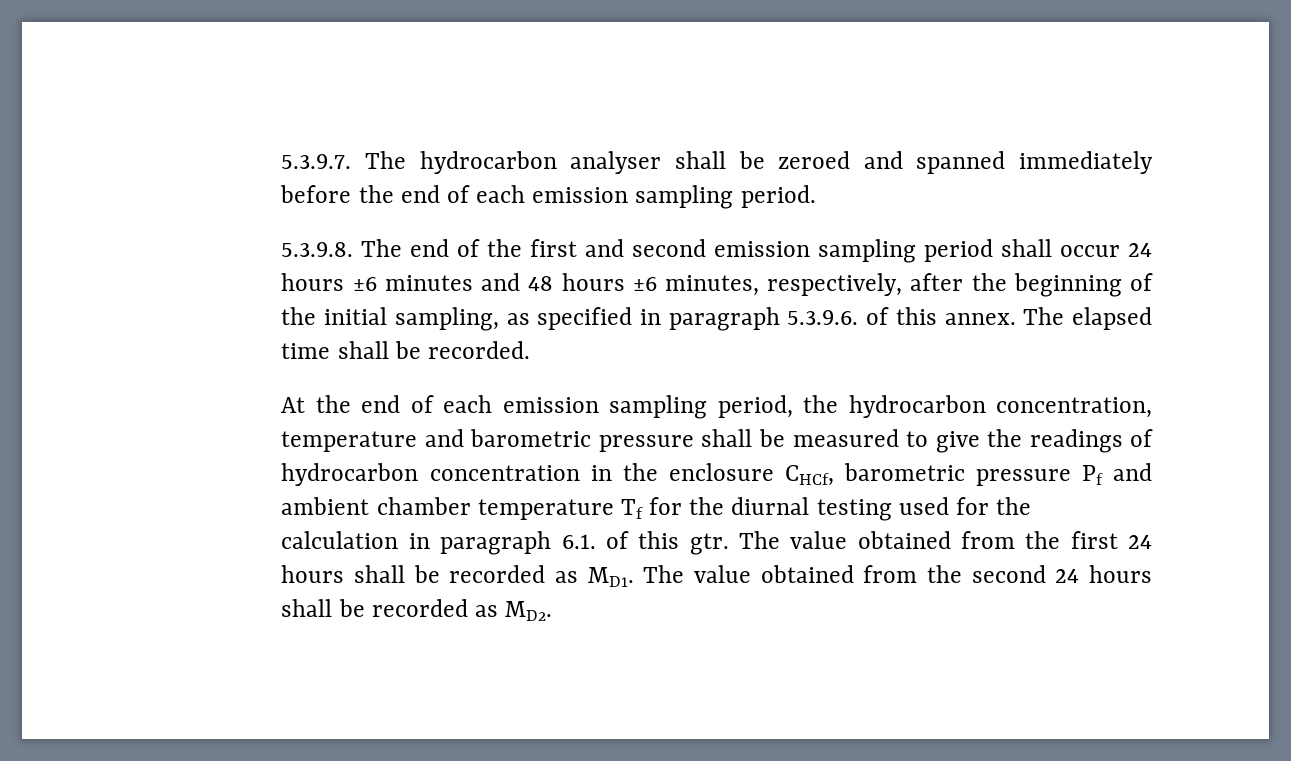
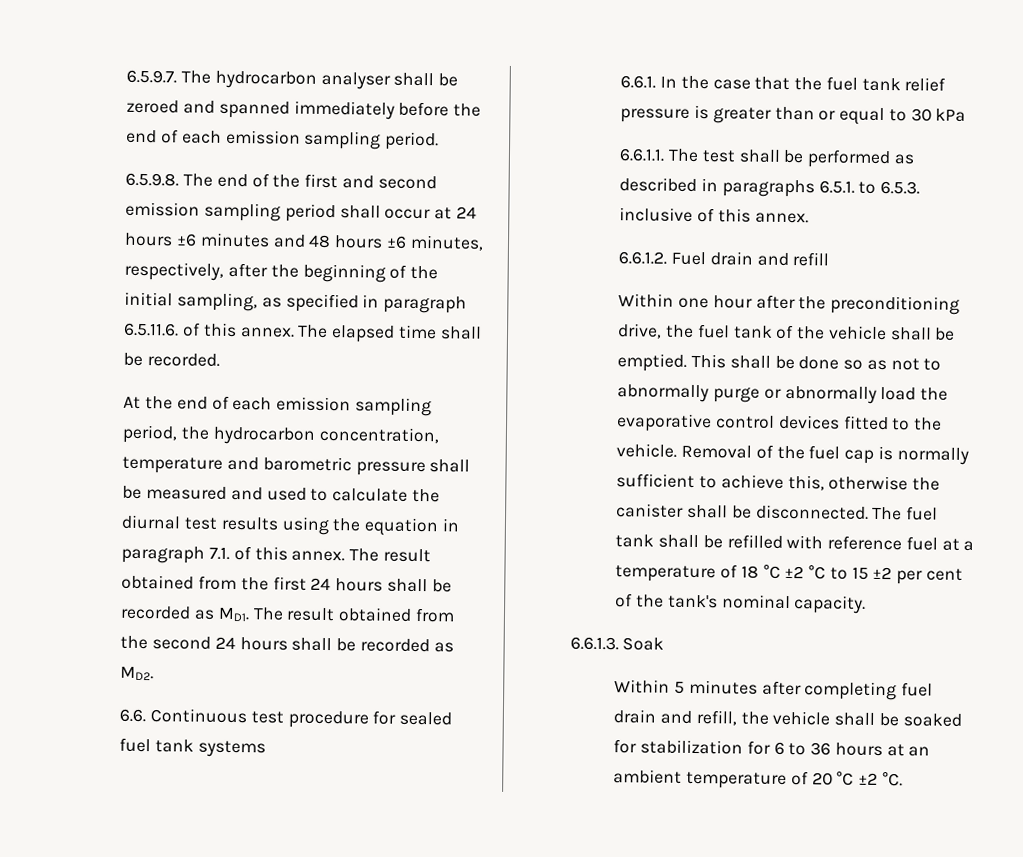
- 5.3.9.7. The hydrocarbon analyser shall be zeroed and spanned immediately before the end of each emission sampling period.
+ 6.5.9.7. The hydrocarbon analyser shall be zeroed and spanned immediately before the end of each emission sampling period.
- 5.3.9.8. The end of the first and second emission sampling period shall occur 24 hours ±6 minutes and 48 hours ±6 minutes, respectively, after the beginning of the initial sampling, as specified in paragraph 5.3.9.6. of this annex.
+ 6.5.9.8. The end of the first and second emission sampling period shall occur at 24 hours ±6 minutes and 48 hours ±6 minutes, respectively, after the beginning of the initial sampling, as specified in paragraph 6.5.11.6. of this annex.
- At the end of each emission sampling period, the hydrocarbon concentration, temperature and barometric pressure shall be measured to give the readings of hydrocarbon concentration in the enclosure CHCf, barometric pressure Pf and ambient chamber temperature Tf for the diurnal testing used for the calculation in paragraph 6.1. of this gtr. The value obtained from the first 24 hours shall be recorded as MD1. The value obtained from the second 24 hours shall be recorded as MD2.
+ At the end of each emission sampling period, the hydrocarbon concentration, temperature and barometric pressure shall be measured and used to calculate the diurnal test results using the equation in paragraph 7.1. of this annex. The result obtained from the first 24 hours shall be recorded as MD1. The result obtained from the second 24 hours shall be recorded as MD2.
+ 6.6. Continuous test procedure for sealed fuel tank systems
+ 6.6.1. In the case that the fuel tank relief pressure is greater than or equal to 30 kPa
+ 6.6.1.1. The test shall be performed as described in paragraphs 6.5.1. to 6.5.3. inclusive of this annex.
+ 6.6.1.2. Fuel drain and refill
+ Within one hour after the preconditioning drive, the fuel tank of the vehicle shall be emptied. This shall be done so as not to abnormally purge or abnormally load the evaporative control devices fitted to the vehicle. Removal of the fuel cap is normally sufficient to achieve this, otherwise the canister shall be disconnected. The fuel tank shall be refilled with reference fuel at a temperature of 18 °C ±2 °C to 15 ±2 per cent of the tank's nominal capacity.
+ 6.6.1.3. Soak
+ Within 5 minutes after completing fuel drain and refill, the vehicle shall be soaked for stabilization for 6 to 36 hours at an ambient temperature of 20 °C ±2 °C.

